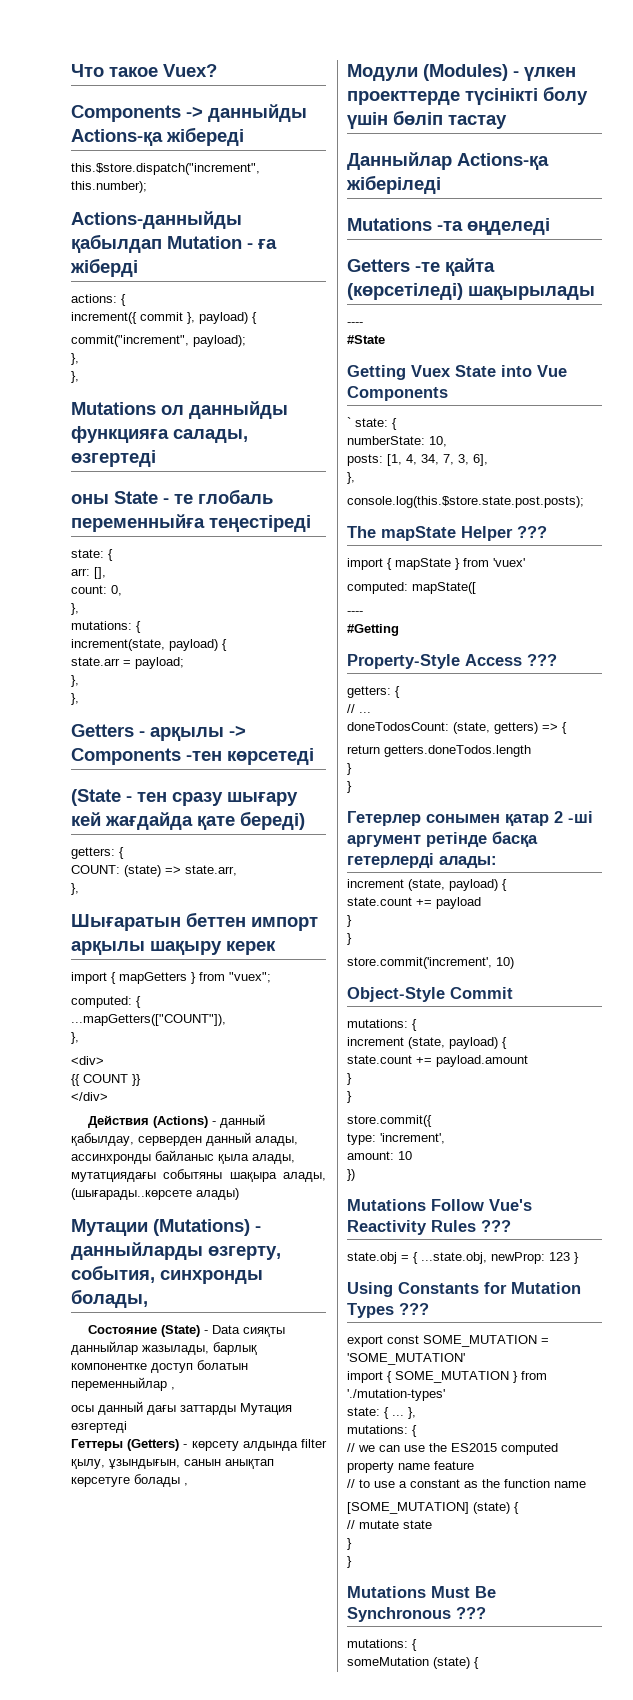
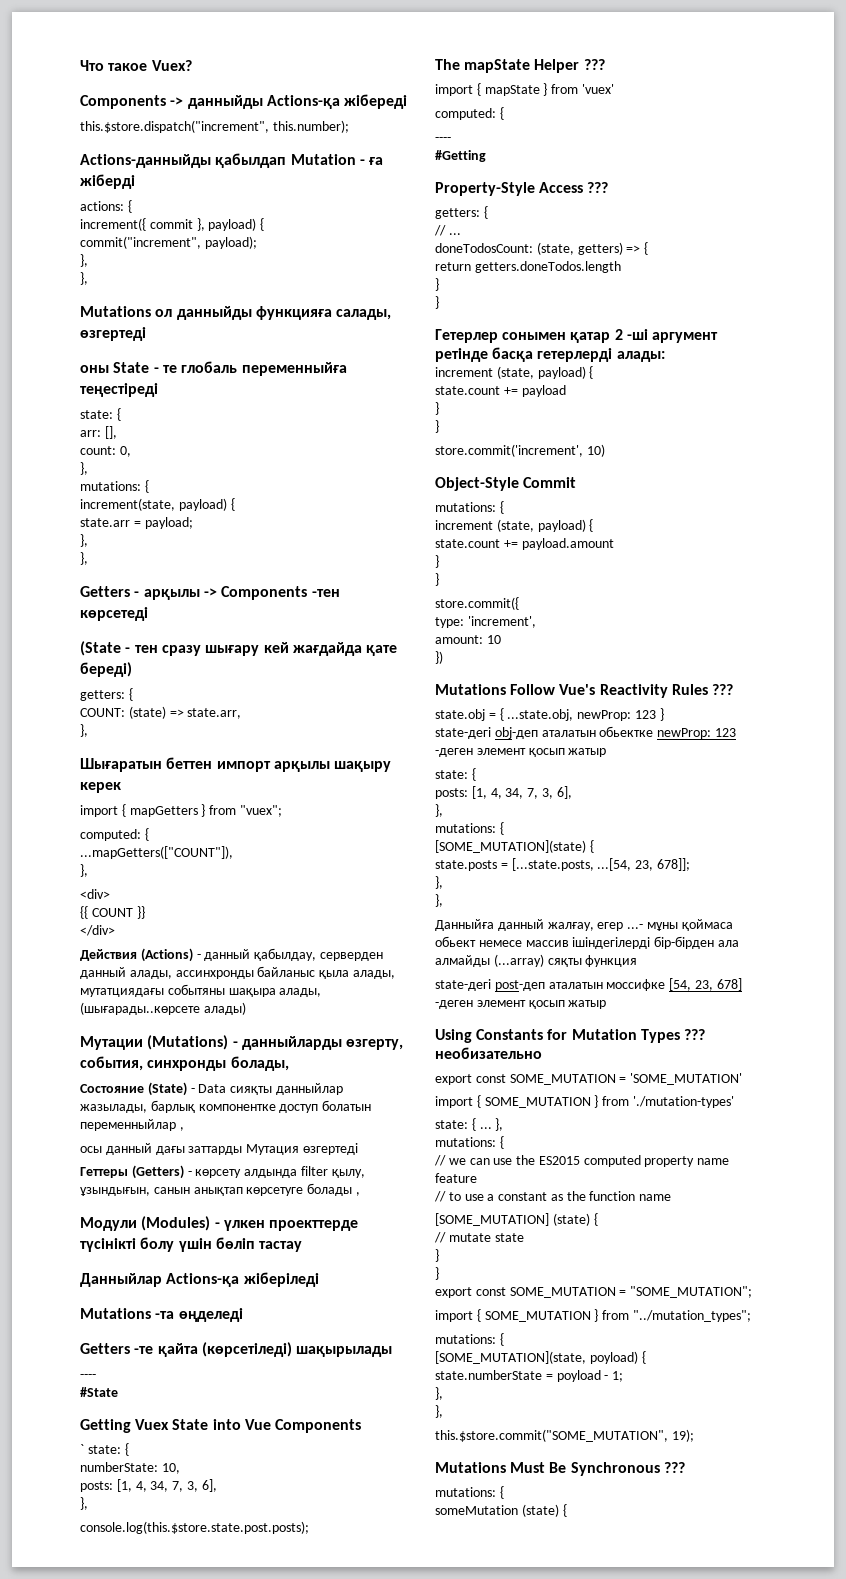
  import { mapState } from 'vuex'
- computed: mapState([
+ computed: {
+ state-дегі obj-деп аталатын обьектке newProp: 123 -деген элемент қосып жатыр
+ state: {
+ posts: [1, 4, 34, 7, 3, 6],
+ },
+ mutations: {
+ [SOME_MUTATION](state) {
+ state.posts = [...state.posts, ...[54, 23, 678]];
+ },
+ },
+ Данныйға данный жалғау, егер ...- мұны қоймаса обьект немесе массив ішіндегілерді бір-бірден ала алмайды (...array) сяқты функция
+ state-дегі post-деп аталатын моссифке [54, 23, 678] -деген элемент қосып жатыр
- Using Constants for Mutation Types ???
+ Using Constants for Mutation Types ??? необизательно
+ export const SOME_MUTATION = "SOME_MUTATION";
+ import { SOME_MUTATION } from "../mutation_types";
+ mutations: {
+ [SOME_MUTATION](state, poyload) {
+ state.numberState = poyload - 1;
+ },
+ },
+ this.$store.commit("SOME_MUTATION", 19);

